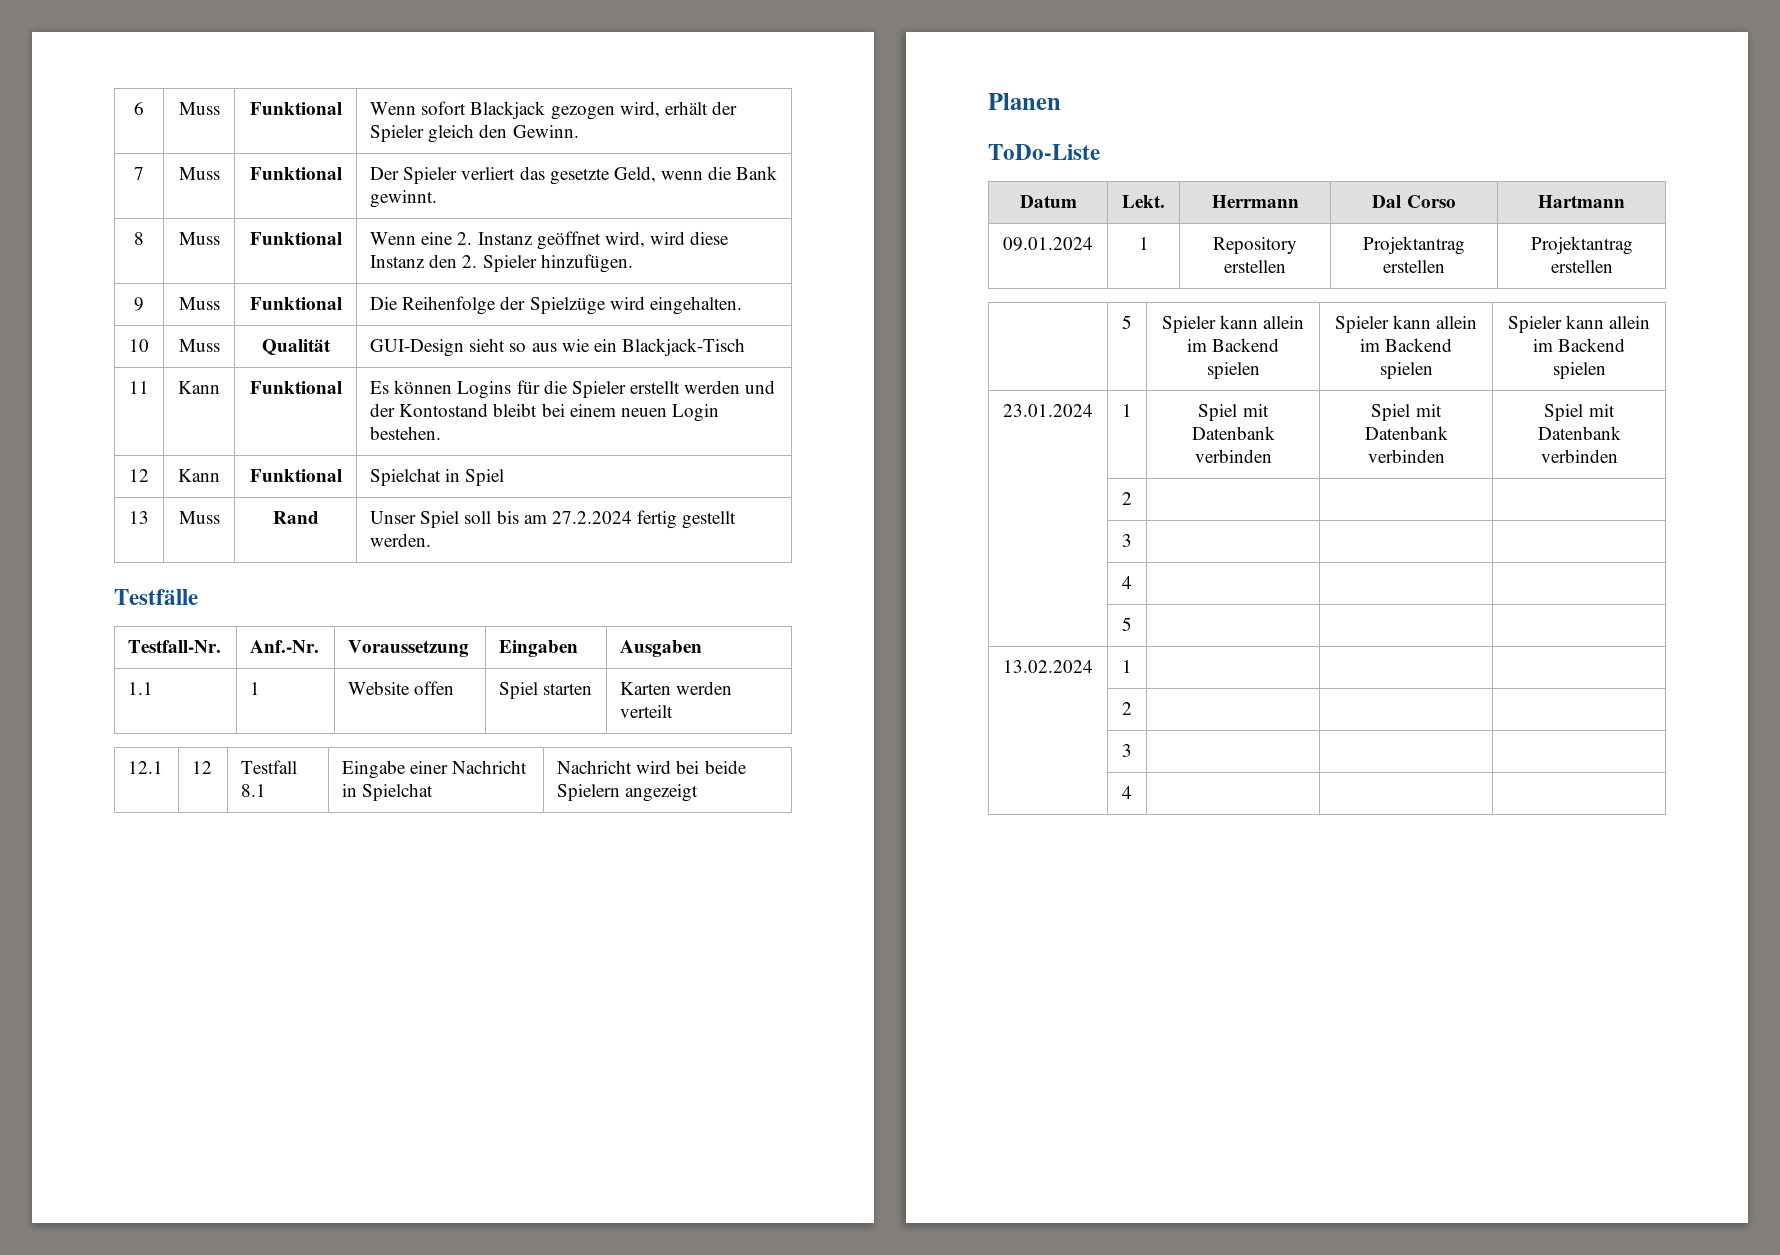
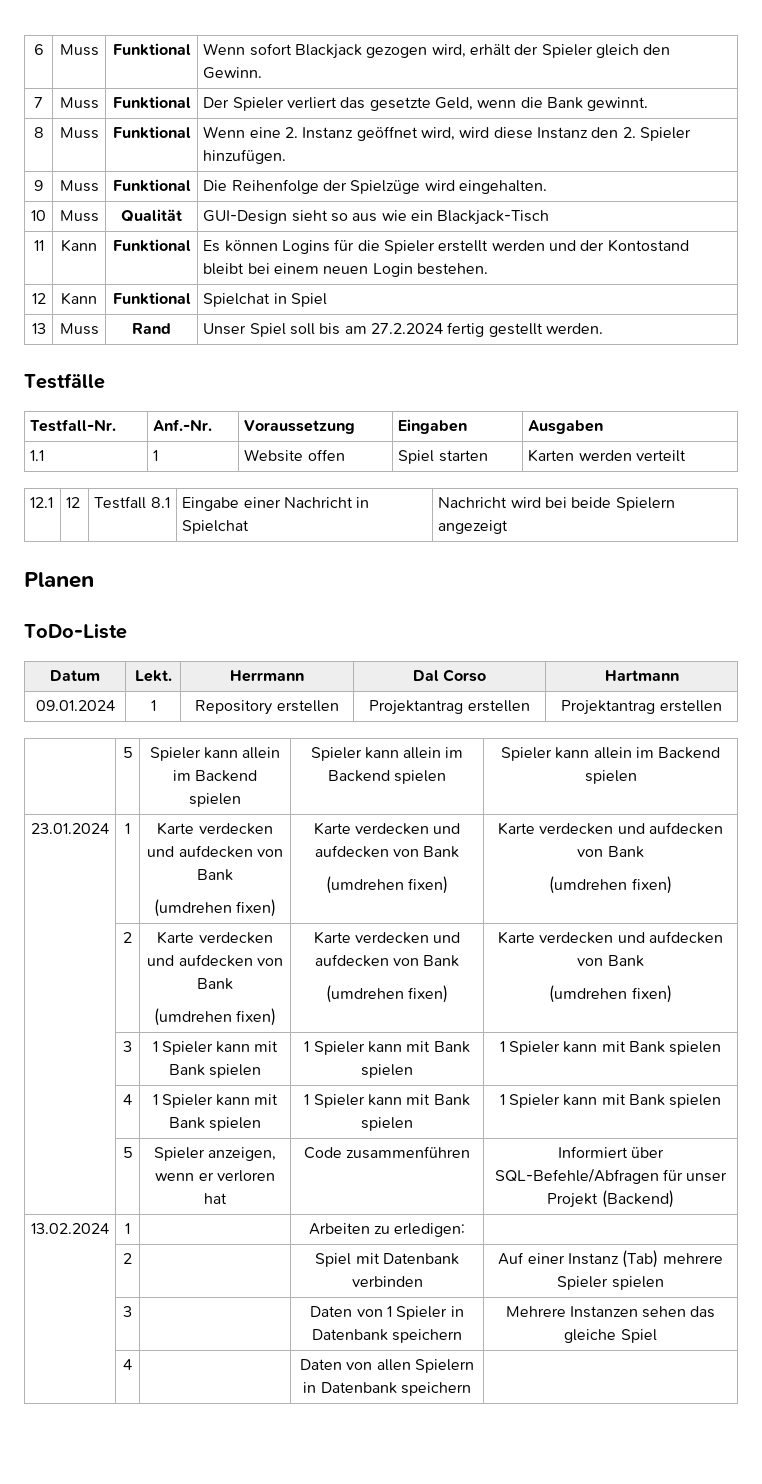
- 23.01.2024 | 1 | Spiel mit Datenbank verbinden | Spiel mit Datenbank verbinden | Spiel mit Datenbank verbinden
- | 2 | | |
- | 3 | | |
- | 4 | | |
- | 5 | | |
- 13.02.2024 | 1 | | |
- | 2 | | |
- | 3 | | |
- | 4 | | |
+ 23.01.2024 | 1 | Karte verdecken und aufdecken von Bank
+ (umdrehen fixen) | Karte verdecken und aufdecken von Bank
+ (umdrehen fixen) | Karte verdecken und aufdecken von Bank
+ (umdrehen fixen)
+ | 2 | Karte verdecken und aufdecken von Bank
+ (umdrehen fixen) | Karte verdecken und aufdecken von Bank
+ (umdrehen fixen) | Karte verdecken und aufdecken von Bank
+ (umdrehen fixen)
+ | 3 | 1 Spieler kann mit Bank spielen | 1 Spieler kann mit Bank spielen | 1 Spieler kann mit Bank spielen
+ | 4 | 1 Spieler kann mit Bank spielen | 1 Spieler kann mit Bank spielen | 1 Spieler kann mit Bank spielen
+ | 5 | Spieler anzeigen, wenn er verloren hat | Code zusammenführen | Informiert über SQL-Befehle/Abfragen für unser Projekt (Backend)
+ 13.02.2024 | 1 | | Arbeiten zu erledigen: |
+ | 2 | | Spiel mit Datenbank verbinden | Auf einer Instanz (Tab) mehrere Spieler spielen
+ | 3 | | Daten von 1 Spieler in Datenbank speichern | Mehrere Instanzen sehen das gleiche Spiel
+ | 4 | | Daten von allen Spielern in Datenbank speichern |

